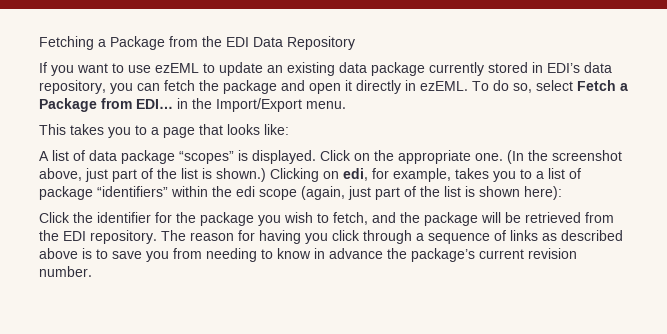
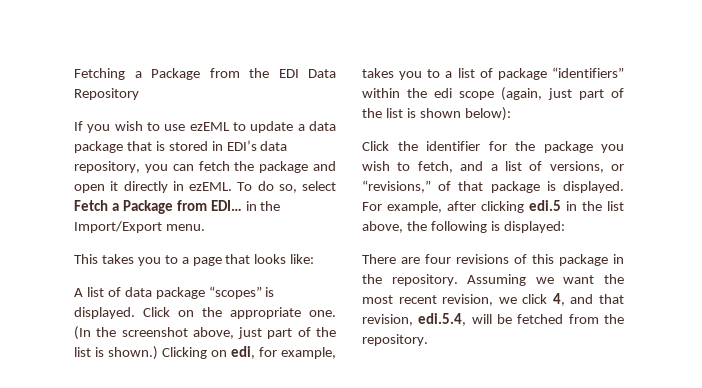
- If you want to use ezEML to update an existing data package currently stored in EDI’s data repository, you can fetch the package and open it directly in ezEML.
+ If you wish to use ezEML to update a data package that is stored in EDI’s data repository, you can fetch the package and open it directly in ezEML.
- Clicking on edi, for example, takes you to a list of package “identifiers” within the edi scope (again, just part of the list is shown here):
+ Clicking on edi, for example, takes you to a list of package “identifiers” within the edi scope (again, just part of the list is shown below):
- Click the identifier for the package you wish to fetch, and the package will be retrieved from the EDI repository. The reason for having you click through a sequence of links as described above is to save you from needing to know in advance the package’s current revision number.
+ Click the identifier for the package you wish to fetch, and a list of versions, or “revisions,” of that package is displayed. For example, after clicking edi.5 in the list above, the following is displayed:
+ There are four revisions of this package in the repository. Assuming we want the most recent revision, we click 4, and that revision, edi.5.4, will be fetched from the repository.

